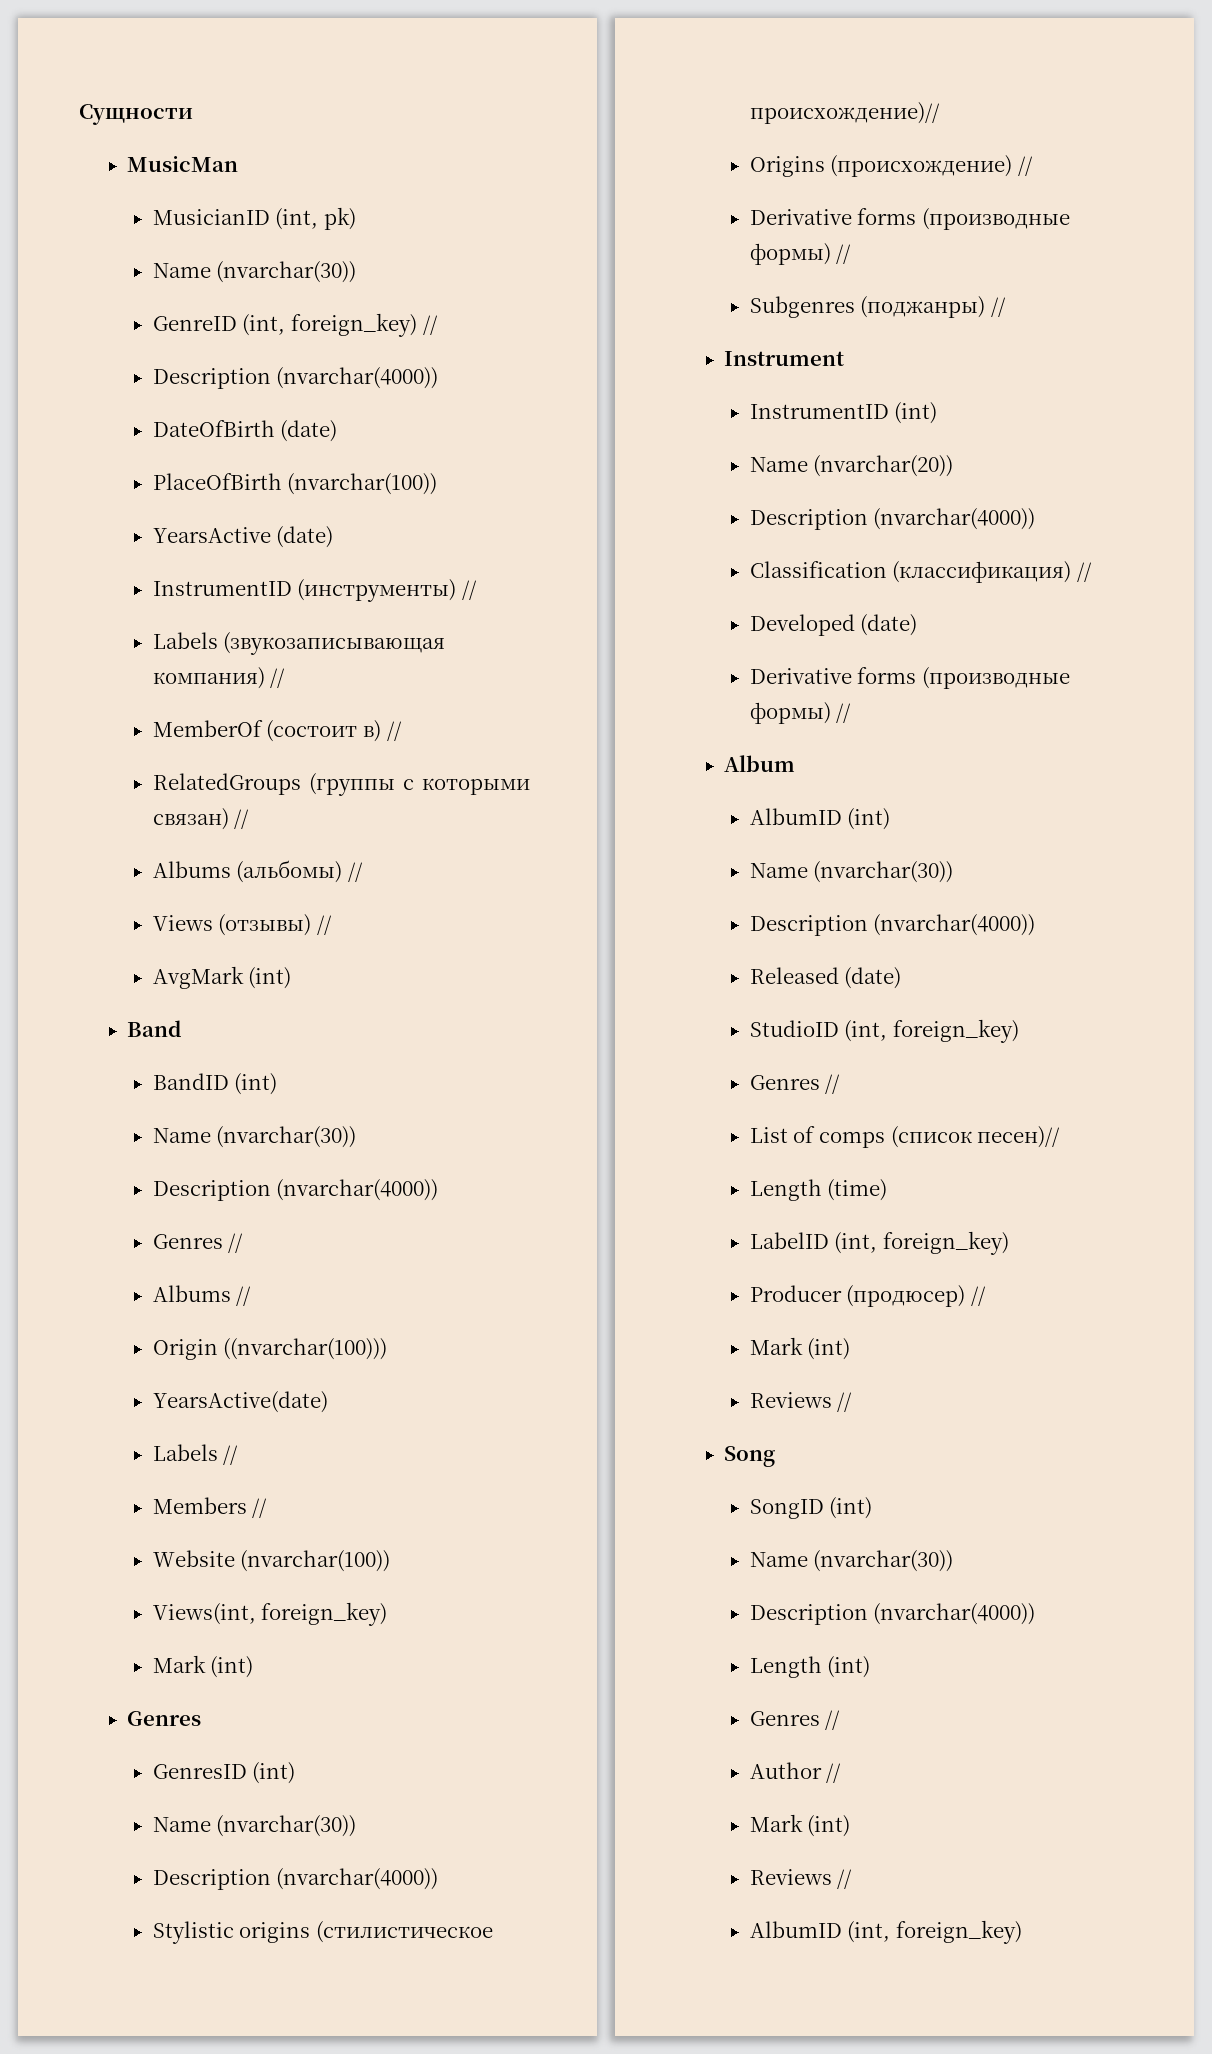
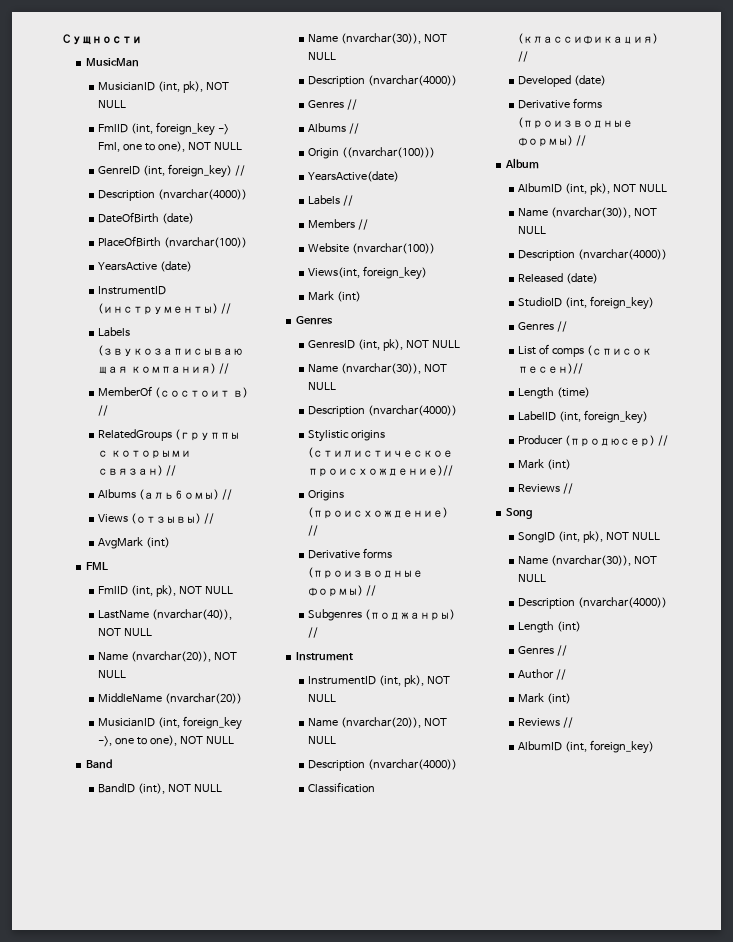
- MusicianID (int, pk)
- Name (nvarchar(30))
+ MusicianID (int, pk), NOT NULL
+ FmlID (int, foreign_key -> Fml, one to one), NOT NULL
+ FML
+ FmlID (int, pk), NOT NULL
+ LastName (nvarchar(40)), NOT NULL
+ Name (nvarchar(20)), NOT NULL
+ MiddleName (nvarchar(20))
+ MusicianID (int, foreign_key ->, one to one), NOT NULL
  Band
- BandID (int)
- Name (nvarchar(30))
+ BandID (int), NOT NULL
+ Name (nvarchar(30)), NOT NULL
- GenresID (int)
- Name (nvarchar(30))
+ GenresID (int, pk), NOT NULL
+ Name (nvarchar(30)), NOT NULL
- InstrumentID (int)
- Name (nvarchar(20))
+ InstrumentID (int, pk), NOT NULL
+ Name (nvarchar(20)), NOT NULL
- AlbumID (int)
- Name (nvarchar(30))
+ AlbumID (int, pk), NOT NULL
+ Name (nvarchar(30)), NOT NULL
- SongID (int)
- Name (nvarchar(30))
+ SongID (int, pk), NOT NULL
+ Name (nvarchar(30)), NOT NULL

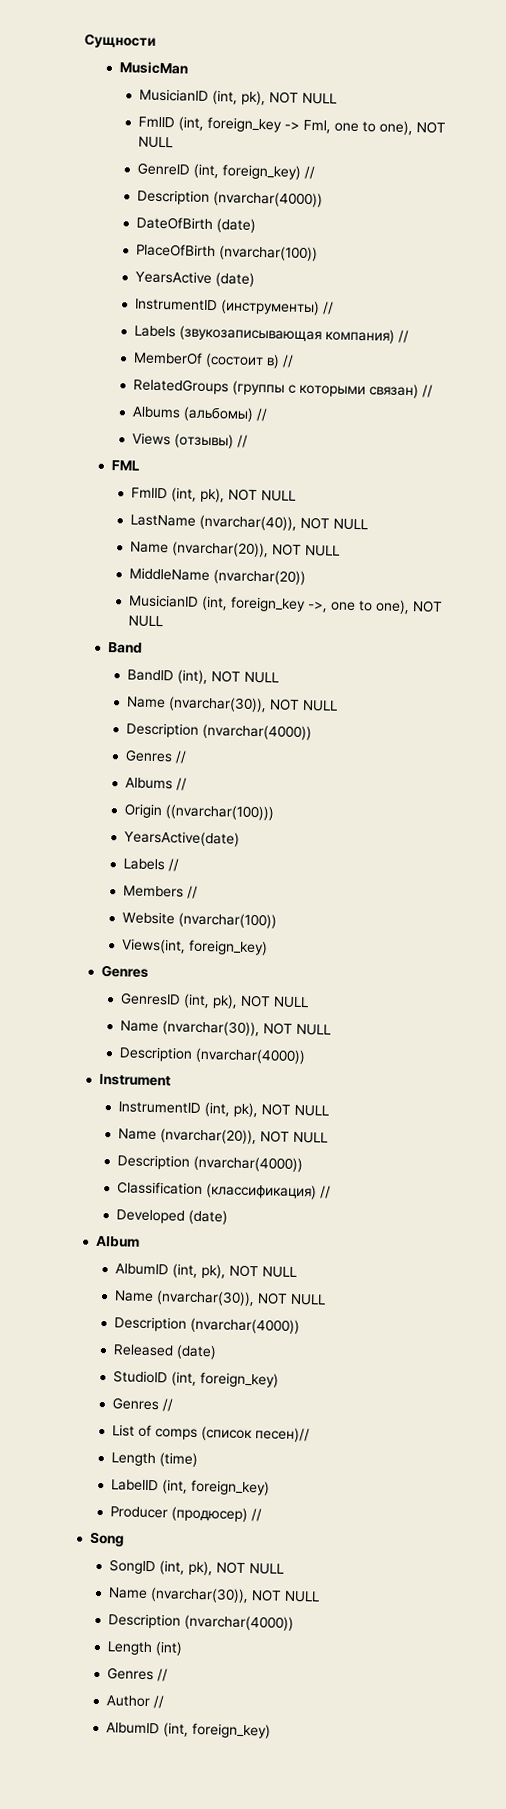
- AvgMark (int)
  Views(int, foreign_key)
- Mark (int)
- Stylistic origins (стилистическое происхождение)//
- Origins (происхождение) //
- Derivative forms (производные формы) //
- Subgenres (поджанры) //
  Developed (date)
- Derivative forms (производные формы) //
  Producer (продюсер) //
- Mark (int)
- Reviews //
  Author //
- Mark (int)
- Reviews //

